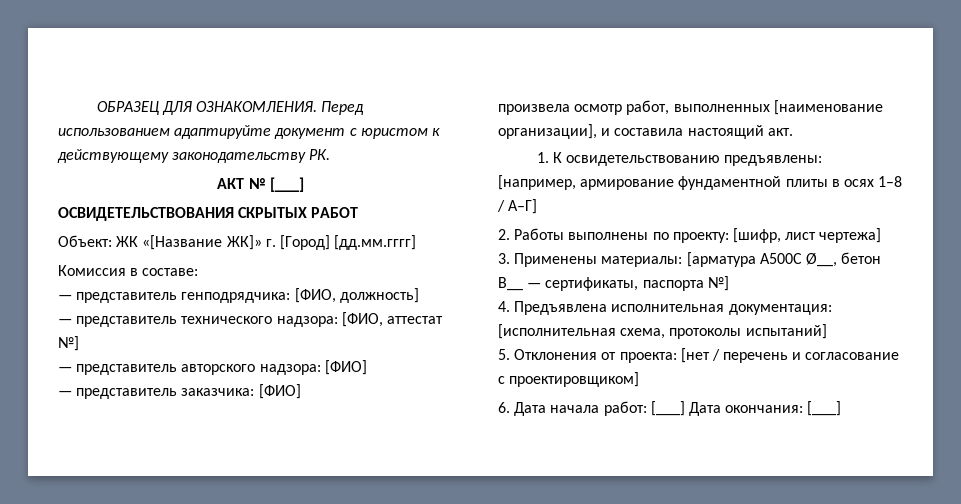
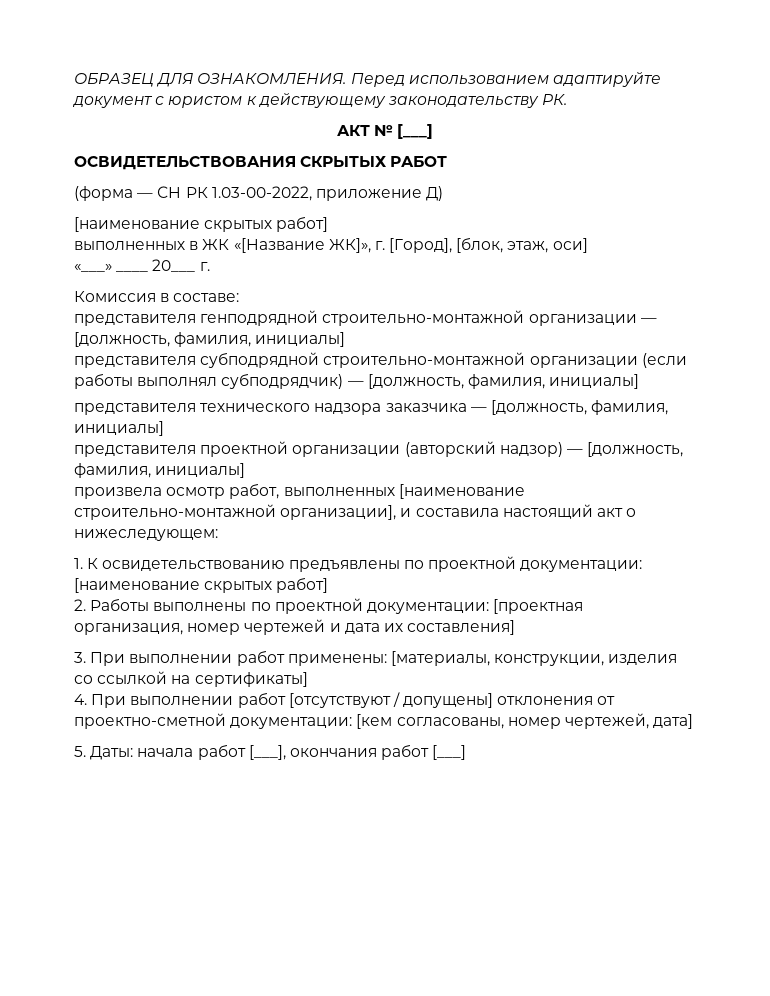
- Объект: ЖК «[Название ЖК]» г. [Город] [дд.мм.гггг]
+ (форма — СН РК 1.03-00-2022, приложение Д)
+ [наименование скрытых работ]
+ выполненных в ЖК «[Название ЖК]», г. [Город], [блок, этаж, оси]
+ «___» ____ 20___ г.
  Комиссия в составе:
- — представитель генподрядчика: [ФИО, должность]
- — представитель технического надзора: [ФИО, аттестат №]
- — представитель авторского надзора: [ФИО]
- — представитель заказчика: [ФИО]
+ представителя генподрядной строительно-монтажной организации — [должность, фамилия, инициалы]
+ представителя субподрядной строительно-монтажной организации (если работы выполнял субподрядчик) — [должность, фамилия, инициалы]
+ представителя технического надзора заказчика — [должность, фамилия, инициалы]
+ представителя проектной организации (авторский надзор) — [должность, фамилия, инициалы]
- произвела осмотр работ, выполненных [наименование организации], и составила настоящий акт.
+ произвела осмотр работ, выполненных [наименование строительно-монтажной организации], и составила настоящий акт о нижеследующем:
- 1. К освидетельствованию предъявлены: [например, армирование фундаментной плиты в осях 1–8 / А–Г]
- 2. Работы выполнены по проекту: [шифр, лист чертежа]
- 3. Применены материалы: [арматура А500С Ø__, бетон В__ — сертификаты, паспорта №]
- 4. Предъявлена исполнительная документация: [исполнительная схема, протоколы испытаний]
- 5. Отклонения от проекта: [нет / перечень и согласование с проектировщиком]
- 6. Дата начала работ: [___] Дата окончания: [___]
+ 1. К освидетельствованию предъявлены по проектной документации: [наименование скрытых работ]
+ 2. Работы выполнены по проектной документации: [проектная организация, номер чертежей и дата их составления]
+ 3. При выполнении работ применены: [материалы, конструкции, изделия со ссылкой на сертификаты]
+ 4. При выполнении работ [отсутствуют / допущены] отклонения от проектно-сметной документации: [кем согласованы, номер чертежей, дата]
+ 5. Даты: начала работ [___], окончания работ [___]

